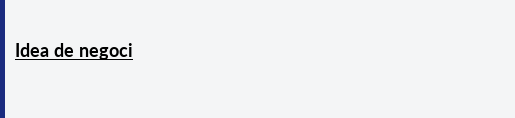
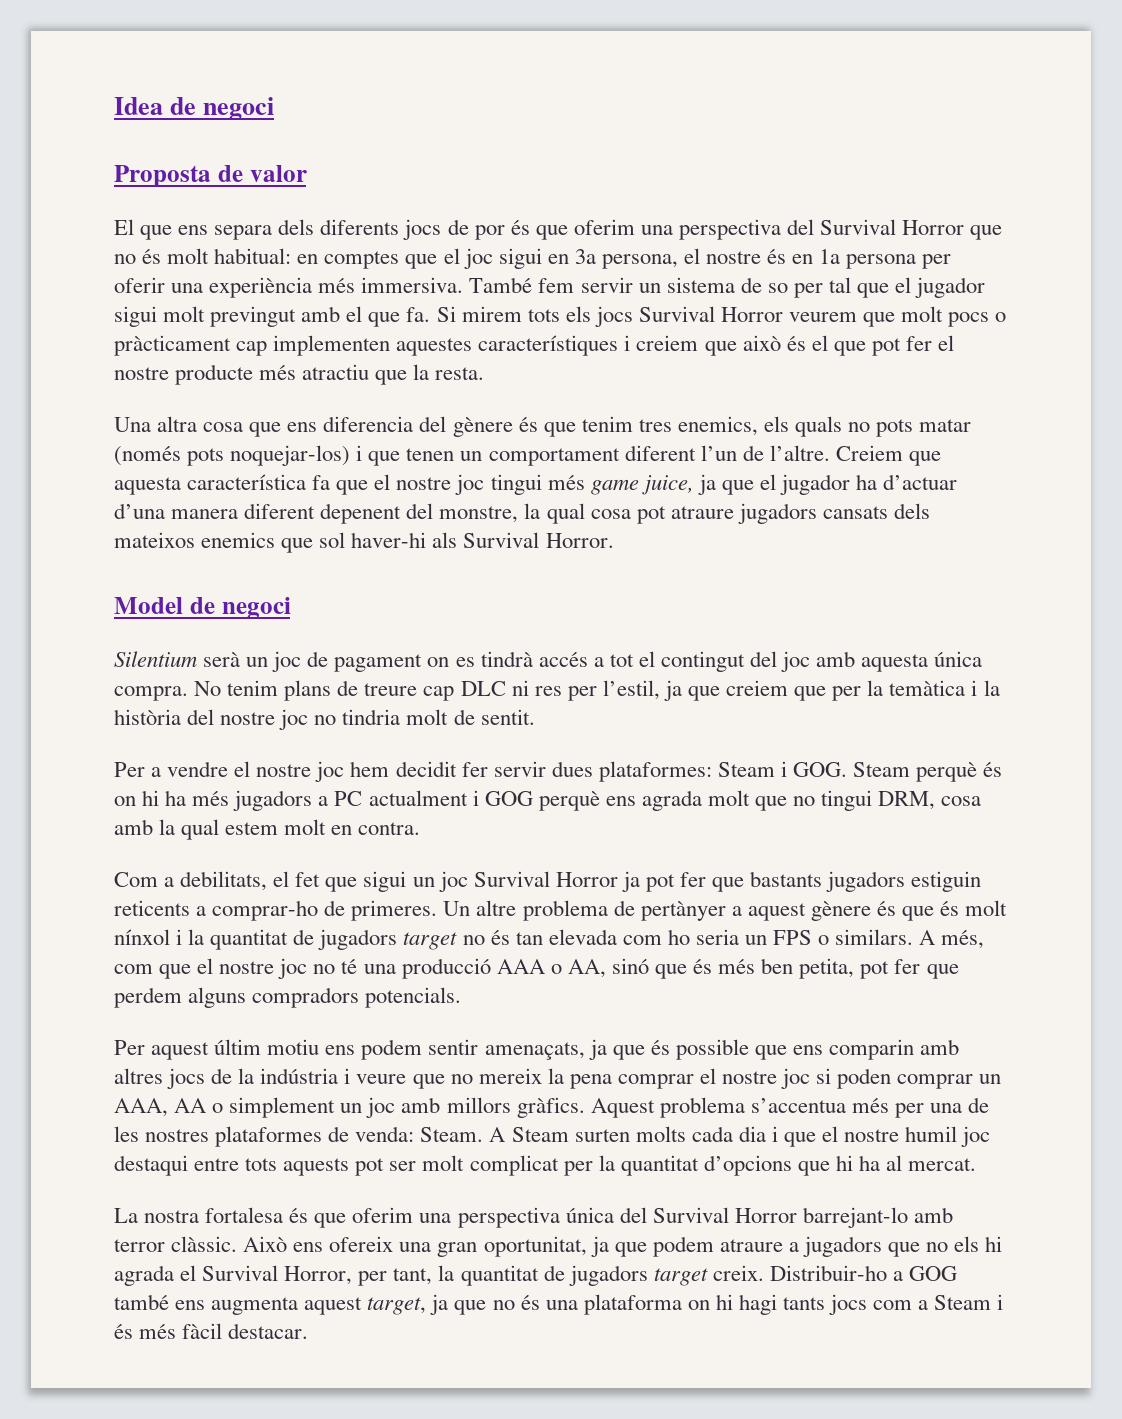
+ Proposta de valor
+ El que ens separa dels diferents jocs de por és que oferim una perspectiva del Survival Horror que no és molt habitual: en comptes que el joc sigui en 3a persona, el nostre és en 1a persona per oferir una experiència més immersiva. També fem servir un sistema de so per tal que el jugador sigui molt previngut amb el que fa. Si mirem tots els jocs Survival Horror veurem que molt pocs o pràcticament cap implementen aquestes característiques i creiem que això és el que pot fer el nostre producte més atractiu que la resta.
+ Una altra cosa que ens diferencia del gènere és que tenim tres enemics, els quals no pots matar (només pots noquejar-los) i que tenen un comportament diferent l’un de l’altre. Creiem que aquesta característica fa que el nostre joc tingui més game juice, ja que el jugador ha d’actuar d’una manera diferent depenent del monstre, la qual cosa pot atraure jugadors cansats dels mateixos enemics que sol haver-hi als Survival Horror.
+ Model de negoci
+ Silentium serà un joc de pagament on es tindrà accés a tot el contingut del joc amb aquesta única compra. No tenim plans de treure cap DLC ni res per l’estil, ja que creiem que per la temàtica i la història del nostre joc no tindria molt de sentit.
+ Per a vendre el nostre joc hem decidit fer servir dues plataformes: Steam i GOG. Steam perquè és on hi ha més jugadors a PC actualment i GOG perquè ens agrada molt que no tingui DRM, cosa amb la qual estem molt en contra.
+ Com a debilitats, el fet que sigui un joc Survival Horror ja pot fer que bastants jugadors estiguin reticents a comprar-ho de primeres. Un altre problema de pertànyer a aquest gènere és que és molt nínxol i la quantitat de jugadors target no és tan elevada com ho seria un FPS o similars. A més, com que el nostre joc no té una producció AAA o AA, sinó que és més ben petita, pot fer que perdem alguns compradors potencials.
+ Per aquest últim motiu ens podem sentir amenaçats, ja que és possible que ens comparin amb altres jocs de la indústria i veure que no mereix la pena comprar el nostre joc si poden comprar un AAA, AA o simplement un joc amb millors gràfics. Aquest problema s’accentua més per una de les nostres plataformes de venda: Steam. A Steam surten molts cada dia i que el nostre humil joc destaqui entre tots aquests pot ser molt complicat per la quantitat d’opcions que hi ha al mercat.
+ La nostra fortalesa és que oferim una perspectiva única del Survival Horror barrejant-lo amb terror clàssic. Això ens ofereix una gran oportunitat, ja que podem atraure a jugadors que no els hi agrada el Survival Horror, per tant, la quantitat de jugadors target creix. Distribuir-ho a GOG també ens augmenta aquest target, ja que no és una plataforma on hi hagi tants jocs com a Steam i és més fàcil destacar.

